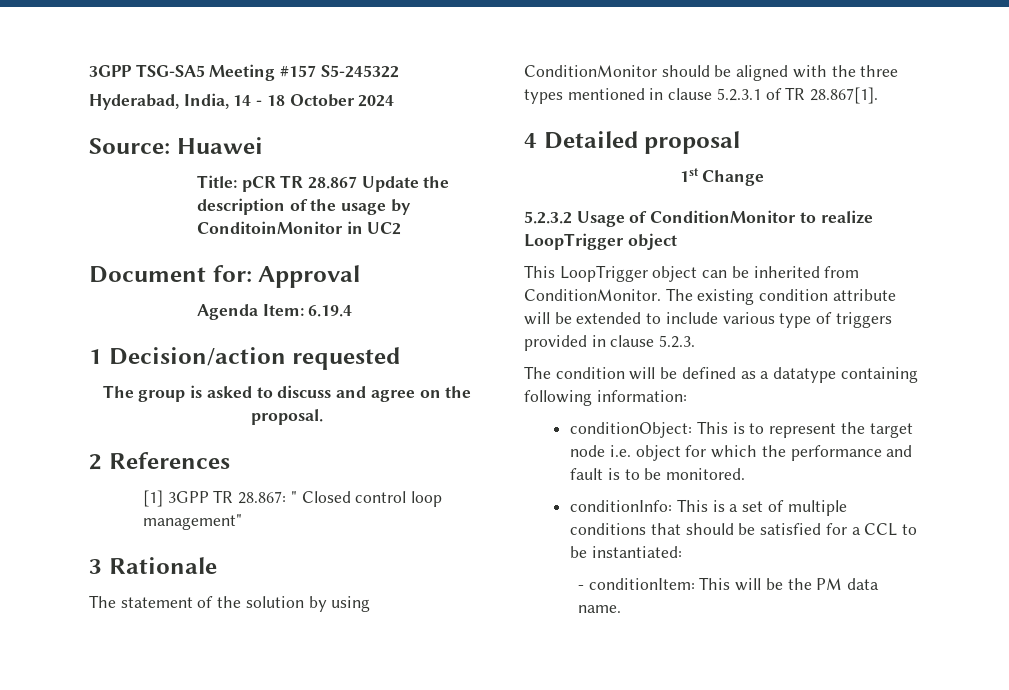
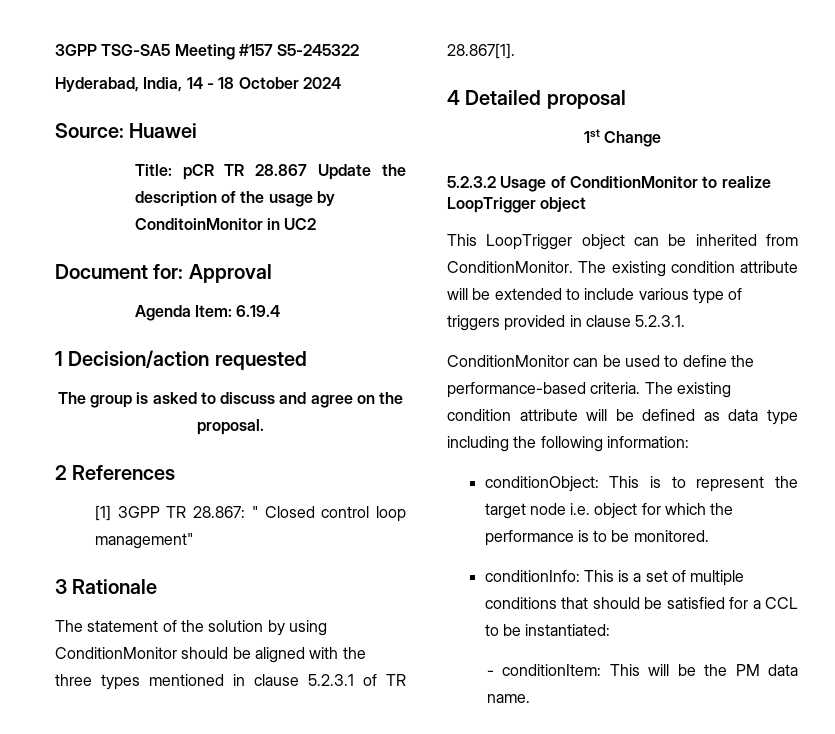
- The existing condition attribute will be extended to include various type of triggers provided in clause 5.2.3.
- The condition will be defined as a datatype containing following information:
+ The existing condition attribute will be extended to include various type of triggers provided in clause 5.2.3.1.
+ ConditionMonitor can be used to define the performance-based criteria. The existing condition attribute will be defined as data type including the following information:
- conditionObject: This is to represent the target node i.e. object for which the performance and fault is to be monitored.
+ conditionObject: This is to represent the target node i.e. object for which the performance is to be monitored.

